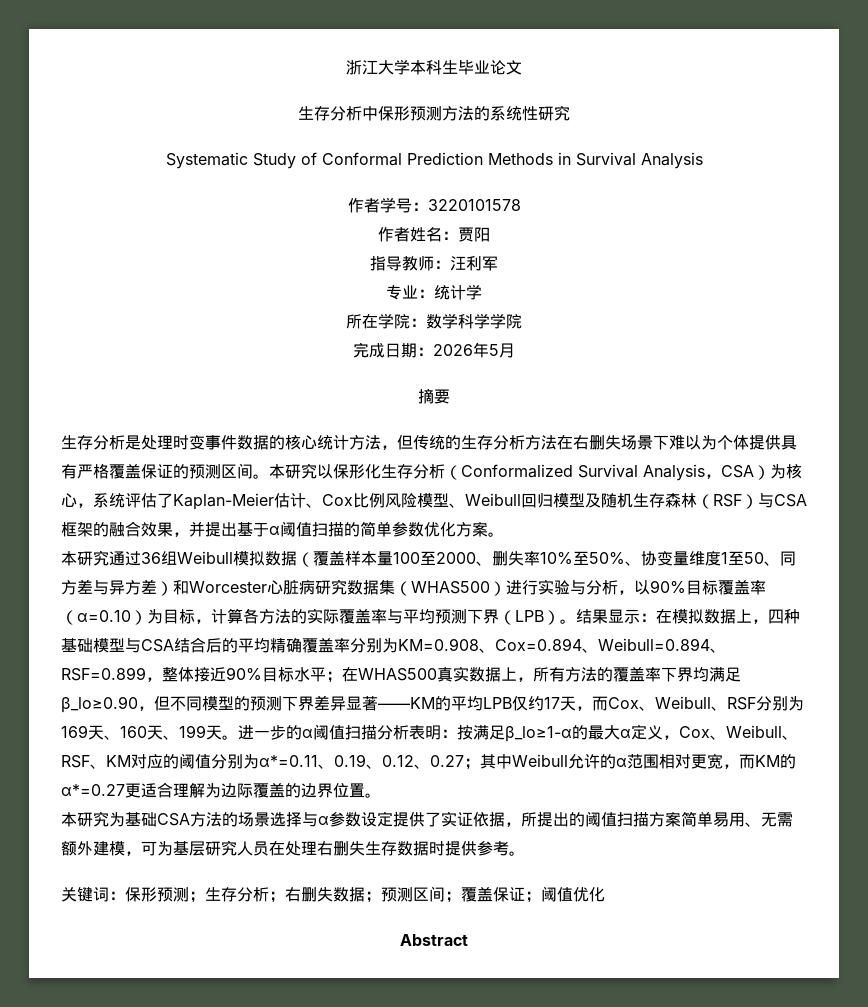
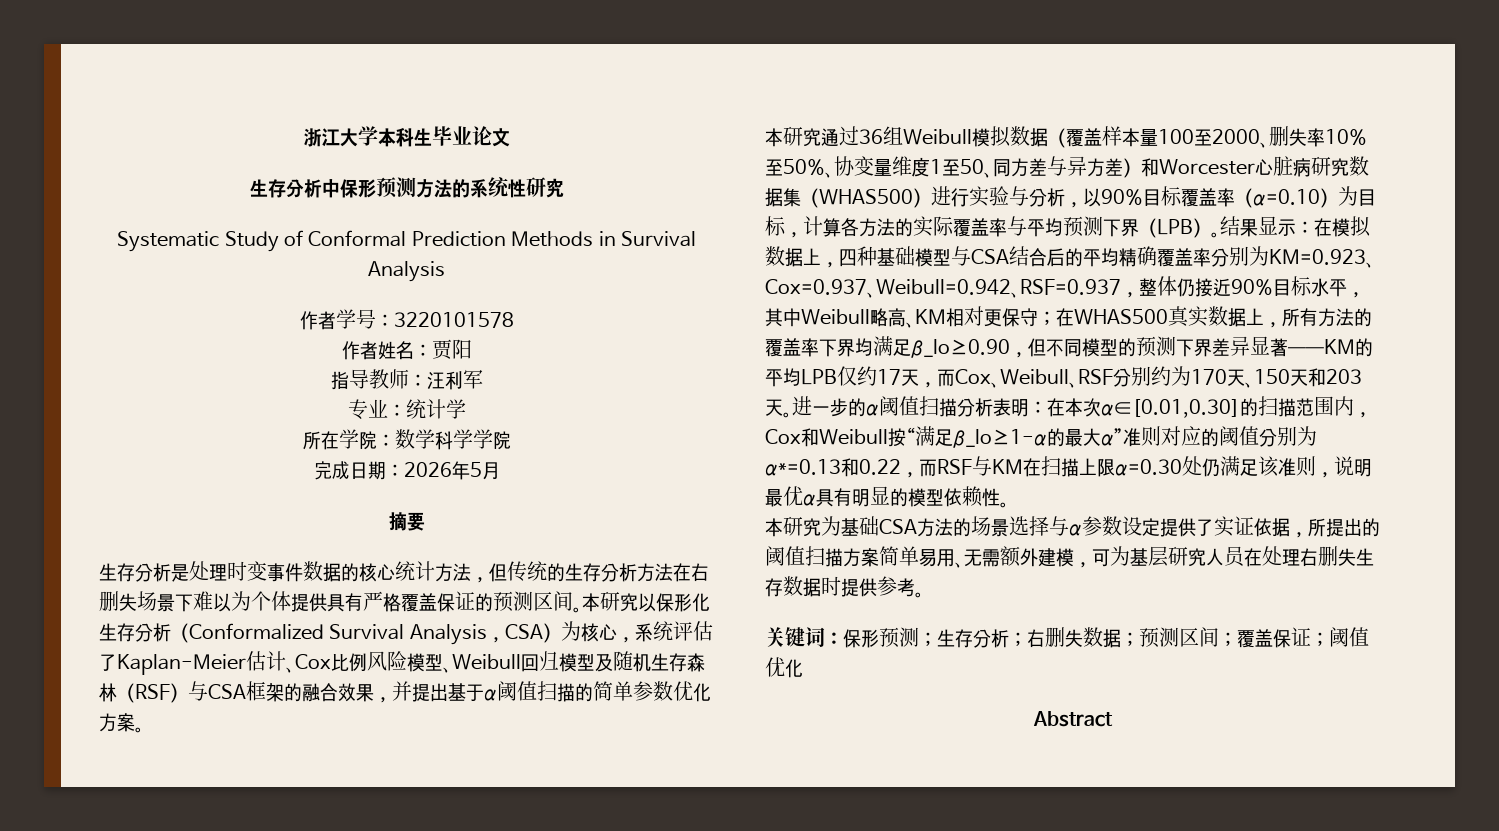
- 结果显示：在模拟数据上，四种基础模型与CSA结合后的平均精确覆盖率分别为KM=0.908、Cox=0.894、Weibull=0.894、RSF=0.899，整体接近90%目标水平；在WHAS500真实数据上，所有方法的覆盖率下界均满足β_lo≥0.90，但不同模型的预测下界差异显著——KM的平均LPB仅约17天，而Cox、Weibull、RSF分别为169天、160天、199天。
+ 结果显示：在模拟数据上，四种基础模型与CSA结合后的平均精确覆盖率分别为KM=0.923、Cox=0.937、Weibull=0.942、RSF=0.937，整体仍接近90%目标水平，其中Weibull略高、KM相对更保守；在WHAS500真实数据上，所有方法的覆盖率下界均满足β_lo≥0.90，但不同模型的预测下界差异显著——KM的平均LPB仅约17天，而Cox、Weibull、RSF分别约为170天、150天和203天。
- 进一步的α阈值扫描分析表明：按满足β_lo≥1-α的最大α定义，Cox、Weibull、RSF、KM对应的阈值分别为α*=0.11、0.19、0.12、0.27；其中Weibull允许的α范围相对更宽，而KM的α*=0.27更适合理解为边际覆盖的边界位置。
+ 进一步的α阈值扫描分析表明：在本次α∈[0.01,0.30]的扫描范围内，Cox和Weibull按“满足β_lo≥1-α的最大α”准则对应的阈值分别为α*=0.13和0.22，而RSF与KM在扫描上限α=0.30处仍满足该准则，说明最优α具有明显的模型依赖性。

